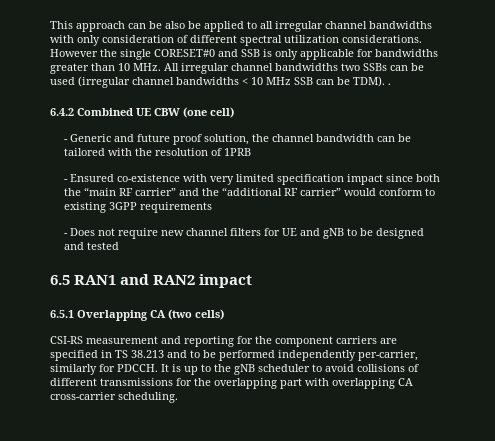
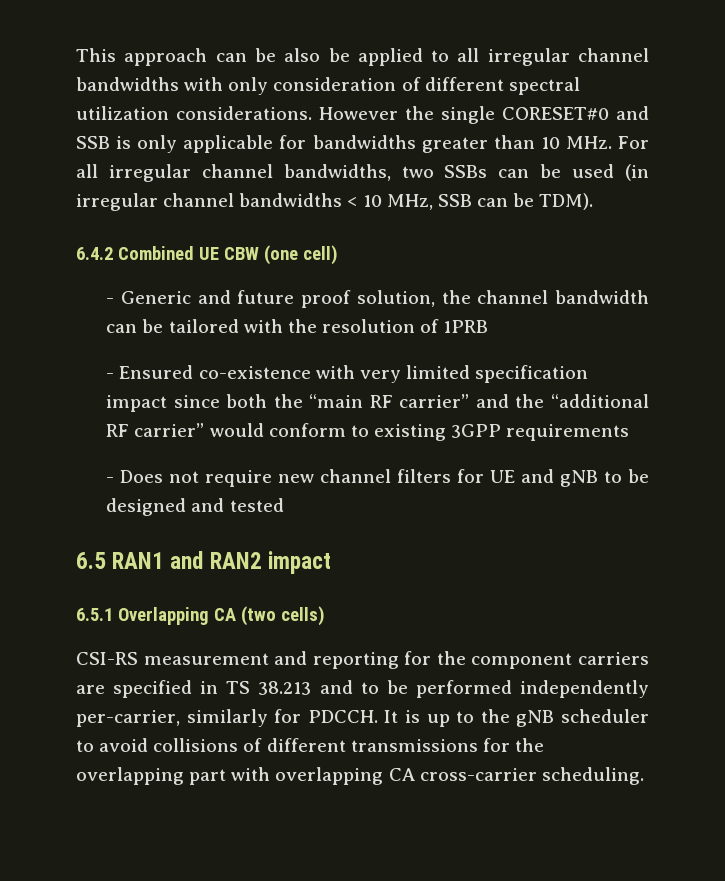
- However the single CORESET#0 and SSB is only applicable for bandwidths greater than 10 MHz. All irregular channel bandwidths two SSBs can be used (irregular channel bandwidths < 10 MHz SSB can be TDM). .
+ However the single CORESET#0 and SSB is only applicable for bandwidths greater than 10 MHz. For all irregular channel bandwidths, two SSBs can be used (in irregular channel bandwidths < 10 MHz, SSB can be TDM).

